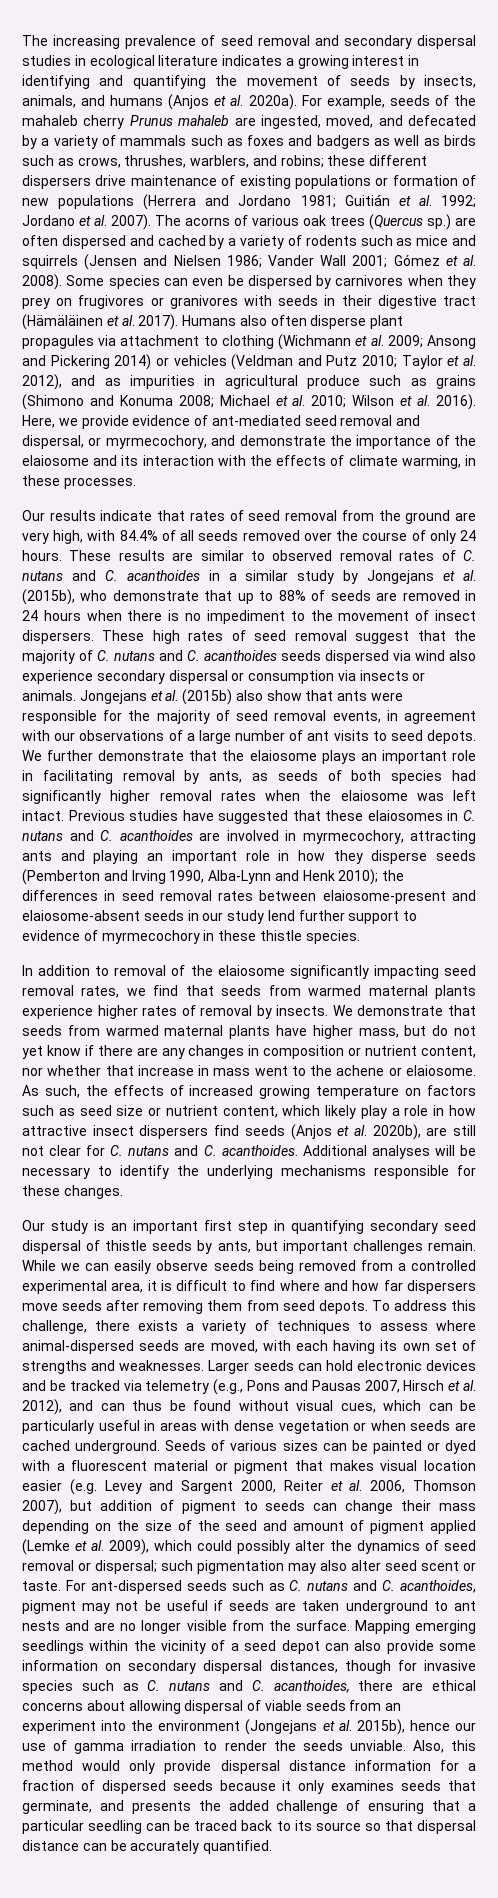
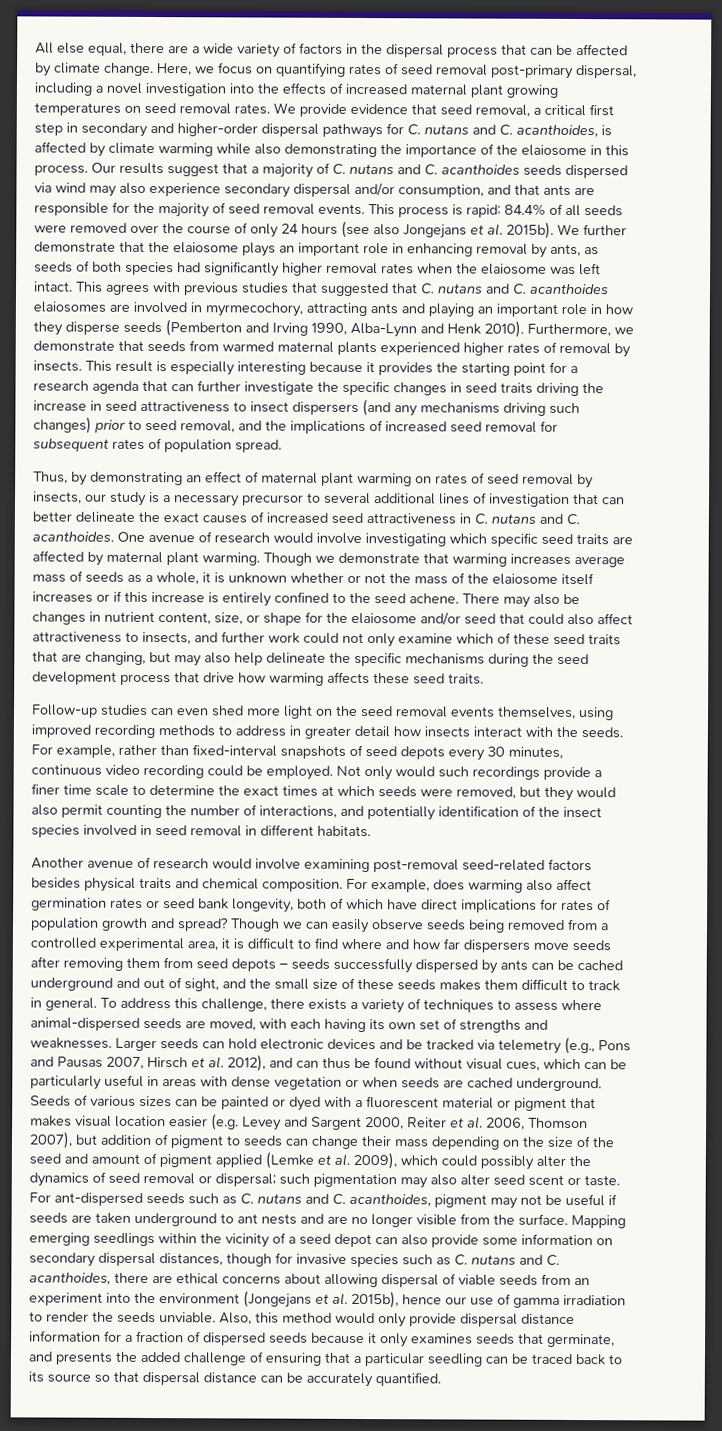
- The increasing prevalence of seed removal and secondary dispersal studies in ecological literature indicates a growing interest in identifying and quantifying the movement of seeds by insects, animals, and humans (Anjos et al. 2020a). For example, seeds of the mahaleb cherry Prunus mahaleb are ingested, moved, and defecated by a variety of mammals such as foxes and badgers as well as birds such as crows, thrushes, warblers, and robins; these different dispersers drive maintenance of existing populations or formation of new populations (Herrera and Jordano 1981; Guitián et al. 1992; Jordano et al. 2007). The acorns of various oak trees (Quercus sp.) are often dispersed and cached by a variety of rodents such as mice and squirrels (Jensen and Nielsen 1986; Vander Wall 2001; Gómez et al. 2008). Some species can even be dispersed by carnivores when they prey on frugivores or granivores with seeds in their digestive tract (Hämäläinen et al. 2017). Humans also often disperse plant propagules via attachment to clothing (Wichmann et al. 2009; Ansong and Pickering 2014) or vehicles (Veldman and Putz 2010; Taylor et al. 2012), and as impurities in agricultural produce such as grains (Shimono and Konuma 2008; Michael et al. 2010; Wilson et al. 2016). Here, we provide evidence of ant-mediated seed removal and dispersal, or myrmecochory, and demonstrate the importance of the elaiosome and its interaction with the effects of climate warming, in these processes.
- Our results indicate that rates of seed removal from the ground are very high, with 84.4% of all seeds removed over the course of only 24 hours. These results are similar to observed removal rates of C. nutans and C. acanthoides in a similar study by Jongejans et al. (2015b), who demonstrate that up to 88% of seeds are removed in 24 hours when there is no impediment to the movement of insect dispersers. These high rates of seed removal suggest that the majority of C. nutans and C. acanthoides seeds dispersed via wind also experience secondary dispersal or consumption via insects or animals. Jongejans et al. (2015b) also show that ants were responsible for the majority of seed removal events, in agreement with our observations of a large number of ant visits to seed depots.
+ All else equal, there are a wide variety of factors in the dispersal process that can be affected by climate change. Here, we focus on quantifying rates of seed removal post-primary dispersal, including a novel investigation into the effects of increased maternal plant growing temperatures on seed removal rates. We provide evidence that seed removal, a critical first step in secondary and higher-order dispersal pathways for C. nutans and C. acanthoides, is affected by climate warming while also demonstrating the importance of the elaiosome in this process. Our results suggest that a majority of C. nutans and C. acanthoides seeds dispersed via wind may also experience secondary dispersal and/or consumption, and that ants are responsible for the majority of seed removal events. This process is rapid: 84.4% of all seeds were removed over the course of only 24 hours (see also Jongejans et al. 2015b).
- We further demonstrate that the elaiosome plays an important role in facilitating removal by ants, as seeds of both species had significantly higher removal rates when the elaiosome was left intact.
+ We further demonstrate that the elaiosome plays an important role in enhancing removal by ants, as seeds of both species had significantly higher removal rates when the elaiosome was left intact.
- Previous studies have suggested that these elaiosomes in C. nutans and C. acanthoides are involved in myrmecochory, attracting ants and playing an important role in how they disperse seeds (Pemberton and Irving 1990, Alba-Lynn and Henk 2010); the differences in seed removal rates between elaiosome-present and elaiosome-absent seeds in our study lend further support to evidence of myrmecochory in these thistle species.
- In addition to removal of the elaiosome significantly impacting seed removal rates, we find that seeds from warmed maternal plants experience higher rates of removal by insects. We demonstrate that seeds from warmed maternal plants have higher mass, but do not yet know if there are any changes in composition or nutrient content, nor whether that increase in mass went to the achene or elaiosome. As such, the effects of increased growing temperature on factors such as seed size or nutrient content, which likely play a role in how attractive insect dispersers find seeds (Anjos et al. 2020b), are still not clear for C. nutans and C. acanthoides.
+ This agrees with previous studies that suggested that C. nutans and C. acanthoides elaiosomes are involved in myrmecochory, attracting ants and playing an important role in how they disperse seeds (Pemberton and Irving 1990, Alba-Lynn and Henk 2010). Furthermore, we demonstrate that seeds from warmed maternal plants experienced higher rates of removal by insects. This result is especially interesting because it provides the starting point for a research agenda that can further investigate the specific changes in seed traits driving the increase in seed attractiveness to insect dispersers (and any mechanisms driving such changes) prior to seed removal, and the implications of increased seed removal for subsequent rates of population spread.
+ Thus, by demonstrating an effect of maternal plant warming on rates of seed removal by insects, our study is a necessary precursor to several additional lines of investigation that can better delineate the exact causes of increased seed attractiveness in C. nutans and C. acanthoides.
- Additional analyses will be necessary to identify the underlying mechanisms responsible for these changes.
- Our study is an important first step in quantifying secondary seed dispersal of thistle seeds by ants, but important challenges remain. While we can easily observe seeds being removed from a controlled experimental area, it is difficult to find where and how far dispersers move seeds after removing them from seed depots.
+ One avenue of research would involve investigating which specific seed traits are affected by maternal plant warming. Though we demonstrate that warming increases average mass of seeds as a whole, it is unknown whether or not the mass of the elaiosome itself increases or if this increase is entirely confined to the seed achene. There may also be changes in nutrient content, size, or shape for the elaiosome and/or seed that could also affect attractiveness to insects, and further work could not only examine which of these seed traits that are changing, but may also help delineate the specific mechanisms during the seed development process that drive how warming affects these seed traits.
+ Follow-up studies can even shed more light on the seed removal events themselves, using improved recording methods to address in greater detail how insects interact with the seeds. For example, rather than fixed-interval snapshots of seed depots every 30 minutes, continuous video recording could be employed. Not only would such recordings provide a finer time scale to determine the exact times at which seeds were removed, but they would also permit counting the number of interactions, and potentially identification of the insect species involved in seed removal in different habitats.
+ Another avenue of research would involve examining post-removal seed-related factors besides physical traits and chemical composition. For example, does warming also affect germination rates or seed bank longevity, both of which have direct implications for rates of population growth and spread? Though we can easily observe seeds being removed from a controlled experimental area, it is difficult to find where and how far dispersers move seeds after removing them from seed depots – seeds successfully dispersed by ants can be cached underground and out of sight, and the small size of these seeds makes them difficult to track in general.

